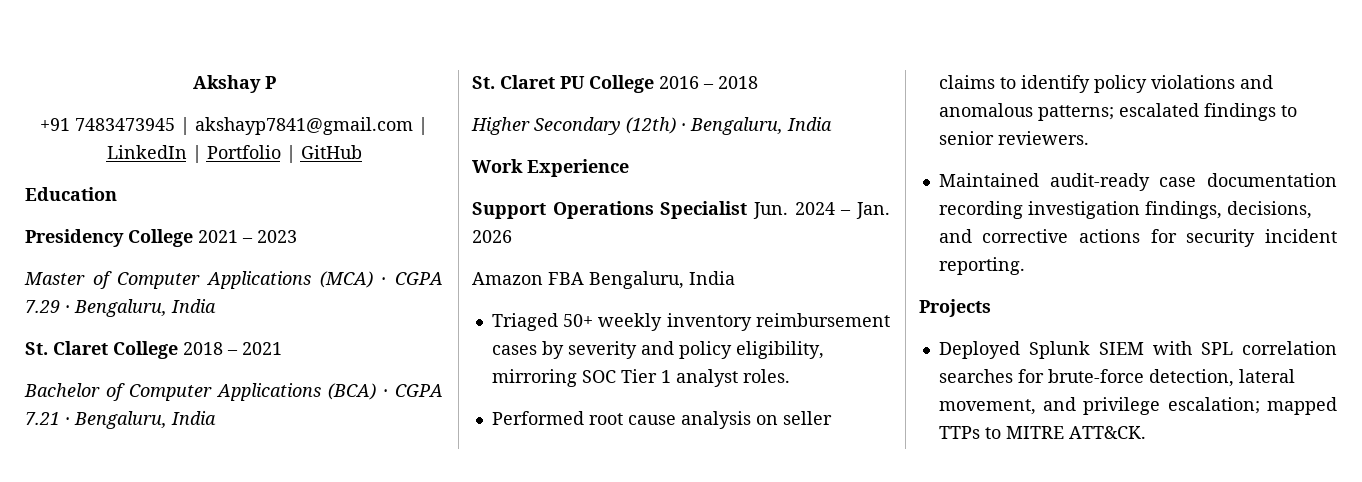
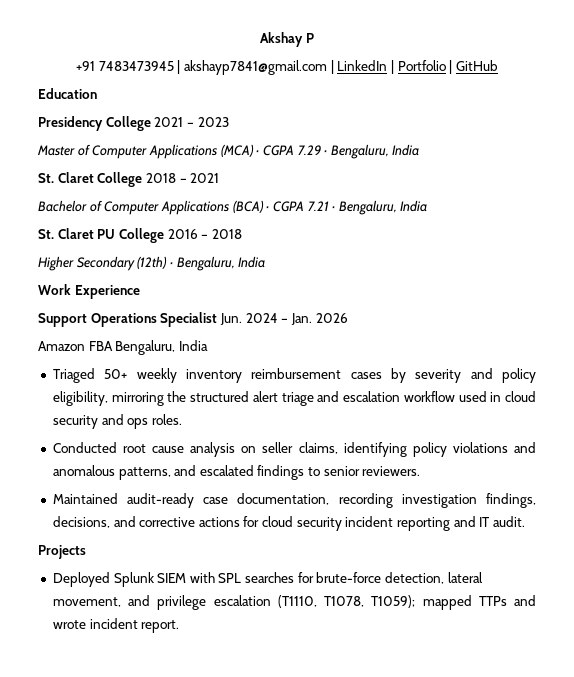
- Triaged 50+ weekly inventory reimbursement cases by severity and policy eligibility, mirroring SOC Tier 1 analyst roles.
+ Triaged 50+ weekly inventory reimbursement cases by severity and policy eligibility, mirroring the structured alert triage and escalation workflow used in cloud security and ops roles.
- Performed root cause analysis on seller claims to identify policy violations and anomalous patterns; escalated findings to senior reviewers.
+ Conducted root cause analysis on seller claims, identifying policy violations and anomalous patterns, and escalated findings to senior reviewers.
- Maintained audit-ready case documentation recording investigation findings, decisions, and corrective actions for security incident reporting.
+ Maintained audit-ready case documentation, recording investigation findings, decisions, and corrective actions for cloud security incident reporting and IT audit.
- Deployed Splunk SIEM with SPL correlation searches for brute-force detection, lateral movement, and privilege escalation; mapped TTPs to MITRE ATT&CK.
+ Deployed Splunk SIEM with SPL searches for brute-force detection, lateral movement, and privilege escalation (T1110, T1078, T1059); mapped TTPs and wrote incident report.

